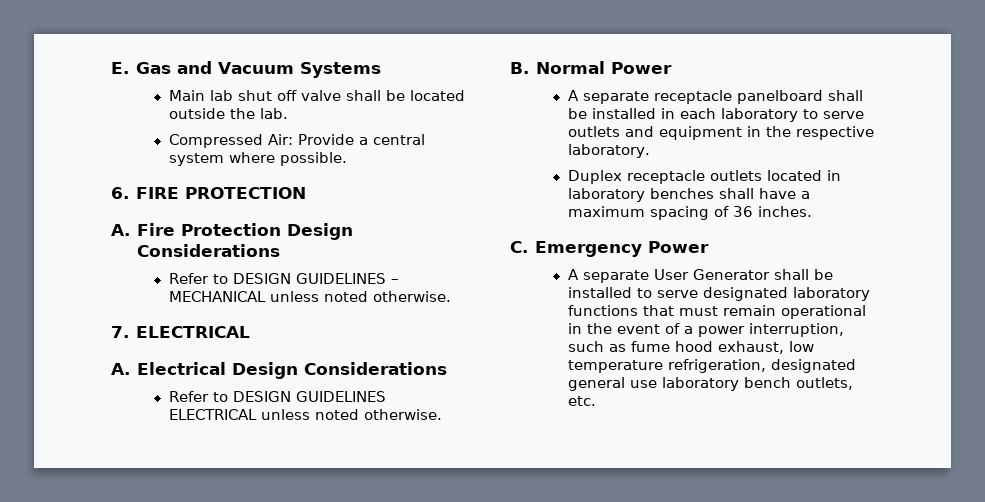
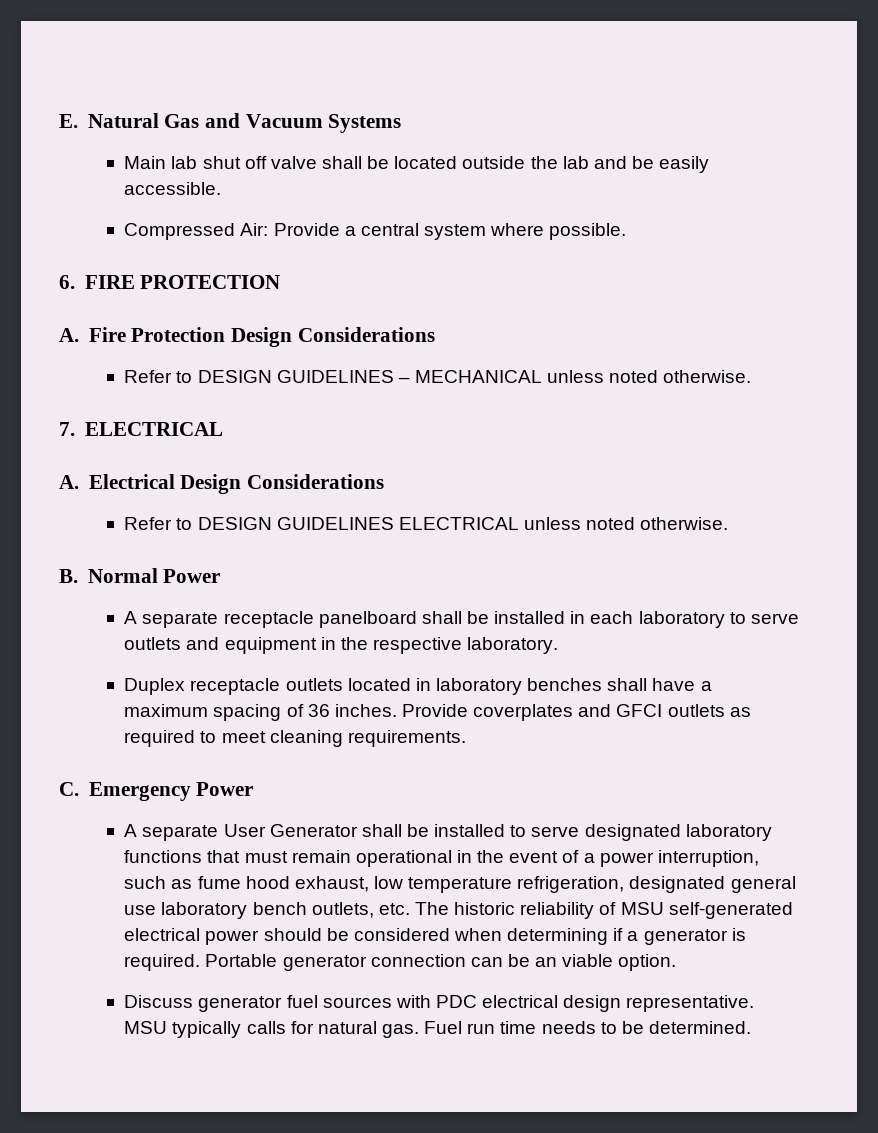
- E. Gas and Vacuum Systems
+ E. Natural Gas and Vacuum Systems
- Main lab shut off valve shall be located outside the lab.
+ Main lab shut off valve shall be located outside the lab and be easily accessible.
+ Provide coverplates and GFCI outlets as required to meet cleaning requirements.
- A separate User Generator shall be installed to serve designated laboratory functions that must remain operational in the event of a power interruption, such as fume hood exhaust, low temperature refrigeration, designated general use laboratory bench outlets, etc.
+ A separate User Generator shall be installed to serve designated laboratory functions that must remain operational in the event of a power interruption, such as fume hood exhaust, low temperature refrigeration, designated general use laboratory bench outlets, etc. The historic reliability of MSU self-generated electrical power should be considered when determining if a generator is required. Portable generator connection can be an viable option.
+ Discuss generator fuel sources with PDC electrical design representative. MSU typically calls for natural gas. Fuel run time needs to be determined.

